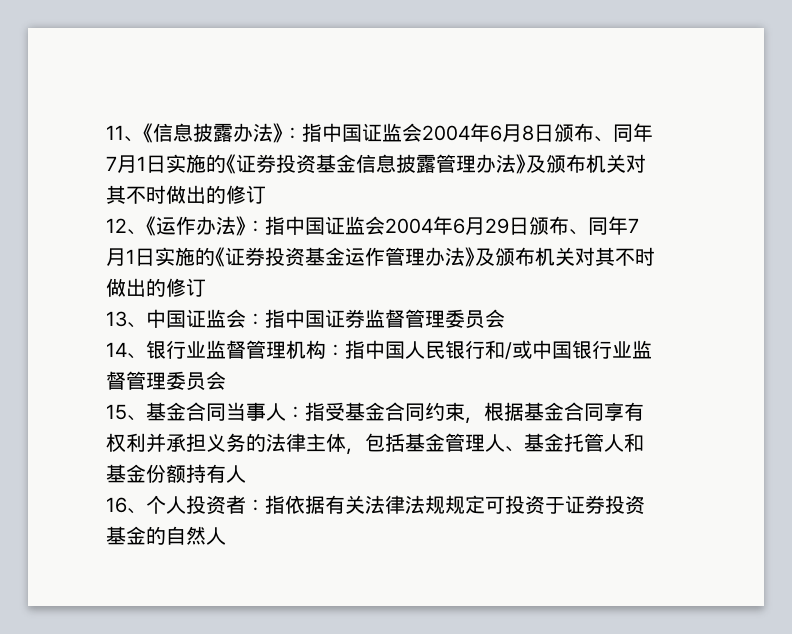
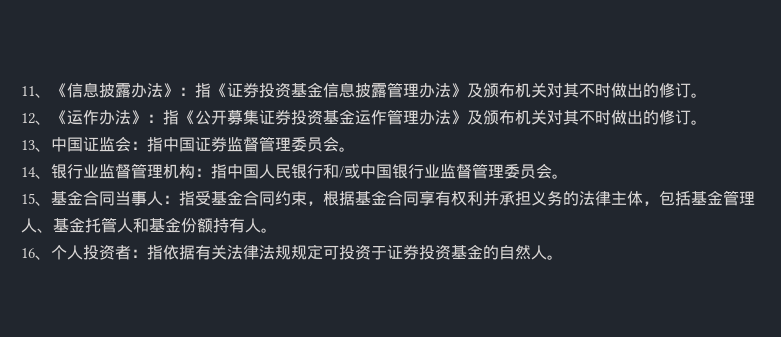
- 11、《信息披露办法》：指中国证监会2004年6月8日颁布、同年7月1日实施的《证券投资基金信息披露管理办法》及颁布机关对其不时做出的修订
+ 11、《信息披露办法》：指《证券投资基金信息披露管理办法》及颁布机关对其不时做出的修订。
- 12、《运作办法》：指中国证监会2004年6月29日颁布、同年7月1日实施的《证券投资基金运作管理办法》及颁布机关对其不时做出的修订
+ 12、《运作办法》：指《公开募集证券投资基金运作管理办法》及颁布机关对其不时做出的修订。
- 13、中国证监会：指中国证券监督管理委员会
+ 13、中国证监会：指中国证券监督管理委员会。
- 14、银行业监督管理机构：指中国人民银行和/或中国银行业监督管理委员会
+ 14、银行业监督管理机构：指中国人民银行和/或中国银行业监督管理委员会。
- 15、基金合同当事人：指受基金合同约束，根据基金合同享有权利并承担义务的法律主体，包括基金管理人、基金托管人和基金份额持有人
+ 15、基金合同当事人：指受基金合同约束，根据基金合同享有权利并承担义务的法律主体，包括基金管理人、基金托管人和基金份额持有人。
- 16、个人投资者：指依据有关法律法规规定可投资于证券投资基金的自然人
+ 16、个人投资者：指依据有关法律法规规定可投资于证券投资基金的自然人。

